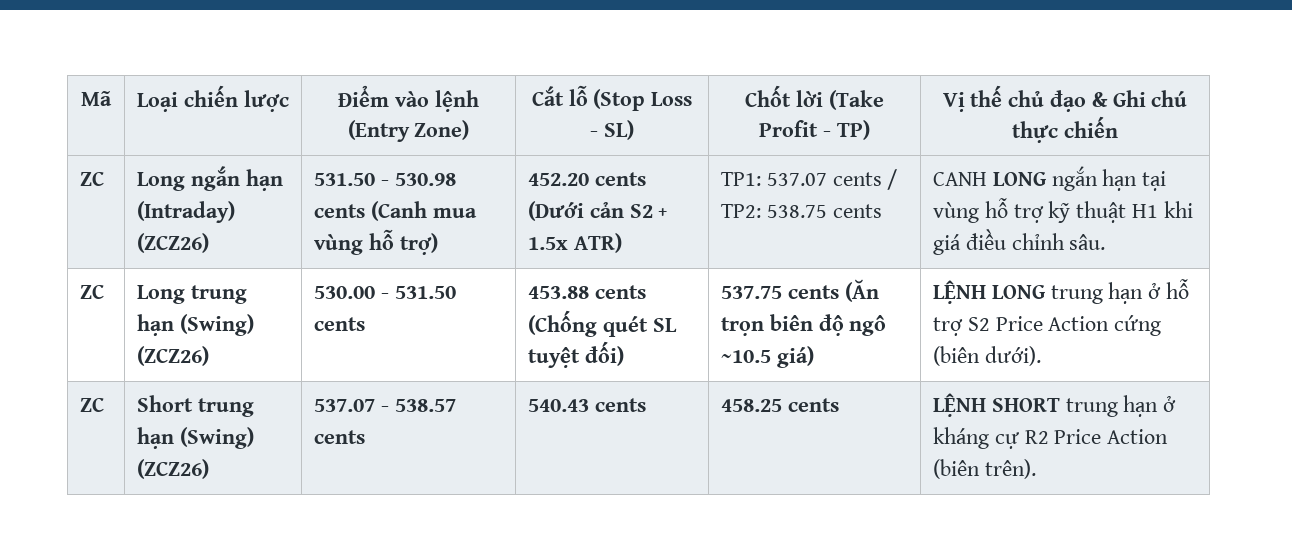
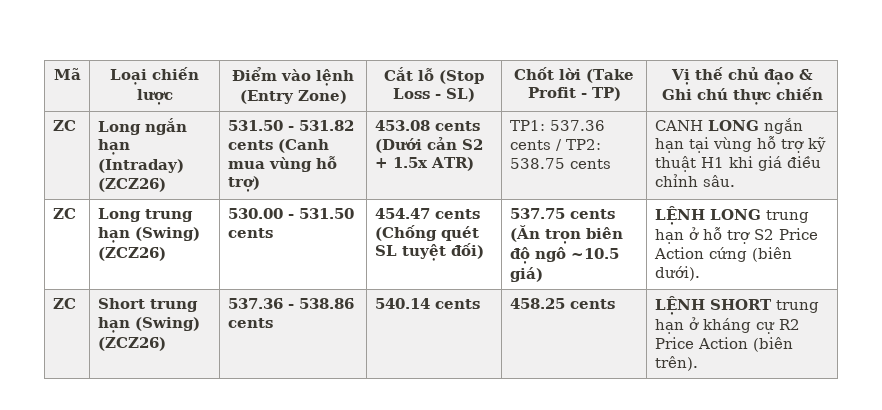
- 531.50 - 530.98 cents (Canh mua vùng hỗ trợ)
+ 531.50 - 531.82 cents (Canh mua vùng hỗ trợ)
- 452.20 cents (Dưới cản S2 + 1.5x ATR)
+ 453.08 cents (Dưới cản S2 + 1.5x ATR)
- TP1: 537.07 cents / TP2: 538.75 cents
+ TP1: 537.36 cents / TP2: 538.75 cents
- ZC | Long trung hạn (Swing) (ZCZ26) | 530.00 - 531.50 cents | 453.88 cents (Chống quét SL tuyệt đối) | 537.75 cents (Ăn trọn biên độ ngô ~10.5 giá) | LỆNH LONG trung hạn ở hỗ trợ S2 Price Action cứng (biên dưới).
+ ZC | Long trung hạn (Swing) (ZCZ26) | 530.00 - 531.50 cents | 454.47 cents (Chống quét SL tuyệt đối) | 537.75 cents (Ăn trọn biên độ ngô ~10.5 giá) | LỆNH LONG trung hạn ở hỗ trợ S2 Price Action cứng (biên dưới).
- ZC | Short trung hạn (Swing) (ZCZ26) | 537.07 - 538.57 cents | 540.43 cents | 458.25 cents | LỆNH SHORT trung hạn ở kháng cự R2 Price Action (biên trên).
+ ZC | Short trung hạn (Swing) (ZCZ26) | 537.36 - 538.86 cents | 540.14 cents | 458.25 cents | LỆNH SHORT trung hạn ở kháng cự R2 Price Action (biên trên).

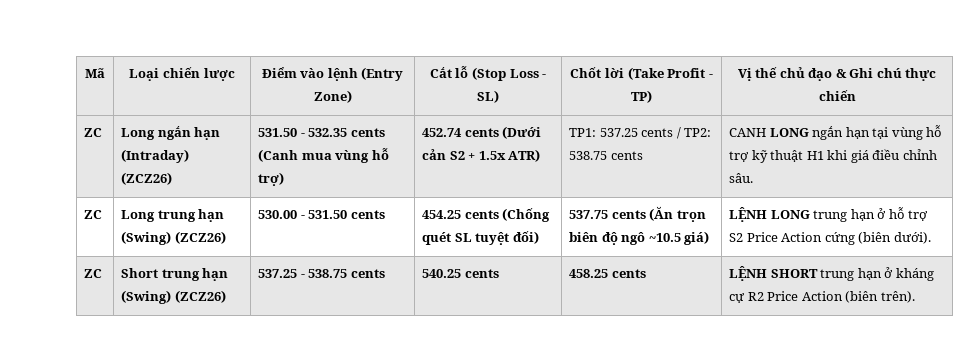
- 531.50 - 531.82 cents (Canh mua vùng hỗ trợ)
+ 531.50 - 532.35 cents (Canh mua vùng hỗ trợ)
- 453.08 cents (Dưới cản S2 + 1.5x ATR)
+ 452.74 cents (Dưới cản S2 + 1.5x ATR)
- TP1: 537.36 cents / TP2: 538.75 cents
+ TP1: 537.25 cents / TP2: 538.75 cents
- ZC | Long trung hạn (Swing) (ZCZ26) | 530.00 - 531.50 cents | 454.47 cents (Chống quét SL tuyệt đối) | 537.75 cents (Ăn trọn biên độ ngô ~10.5 giá) | LỆNH LONG trung hạn ở hỗ trợ S2 Price Action cứng (biên dưới).
+ ZC | Long trung hạn (Swing) (ZCZ26) | 530.00 - 531.50 cents | 454.25 cents (Chống quét SL tuyệt đối) | 537.75 cents (Ăn trọn biên độ ngô ~10.5 giá) | LỆNH LONG trung hạn ở hỗ trợ S2 Price Action cứng (biên dưới).
- ZC | Short trung hạn (Swing) (ZCZ26) | 537.36 - 538.86 cents | 540.14 cents | 458.25 cents | LỆNH SHORT trung hạn ở kháng cự R2 Price Action (biên trên).
+ ZC | Short trung hạn (Swing) (ZCZ26) | 537.25 - 538.75 cents | 540.25 cents | 458.25 cents | LỆNH SHORT trung hạn ở kháng cự R2 Price Action (biên trên).

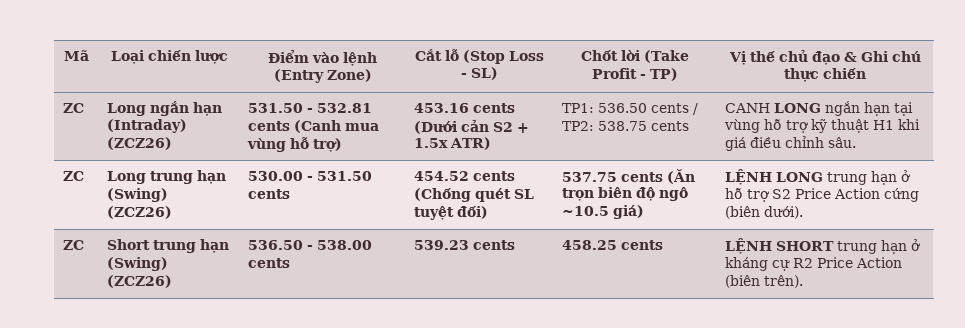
- 531.50 - 532.35 cents (Canh mua vùng hỗ trợ)
+ 531.50 - 532.81 cents (Canh mua vùng hỗ trợ)
- 452.74 cents (Dưới cản S2 + 1.5x ATR)
+ 453.16 cents (Dưới cản S2 + 1.5x ATR)
- TP1: 537.25 cents / TP2: 538.75 cents
+ TP1: 536.50 cents / TP2: 538.75 cents
- ZC | Long trung hạn (Swing) (ZCZ26) | 530.00 - 531.50 cents | 454.25 cents (Chống quét SL tuyệt đối) | 537.75 cents (Ăn trọn biên độ ngô ~10.5 giá) | LỆNH LONG trung hạn ở hỗ trợ S2 Price Action cứng (biên dưới).
+ ZC | Long trung hạn (Swing) (ZCZ26) | 530.00 - 531.50 cents | 454.52 cents (Chống quét SL tuyệt đối) | 537.75 cents (Ăn trọn biên độ ngô ~10.5 giá) | LỆNH LONG trung hạn ở hỗ trợ S2 Price Action cứng (biên dưới).
- ZC | Short trung hạn (Swing) (ZCZ26) | 537.25 - 538.75 cents | 540.25 cents | 458.25 cents | LỆNH SHORT trung hạn ở kháng cự R2 Price Action (biên trên).
+ ZC | Short trung hạn (Swing) (ZCZ26) | 536.50 - 538.00 cents | 539.23 cents | 458.25 cents | LỆNH SHORT trung hạn ở kháng cự R2 Price Action (biên trên).

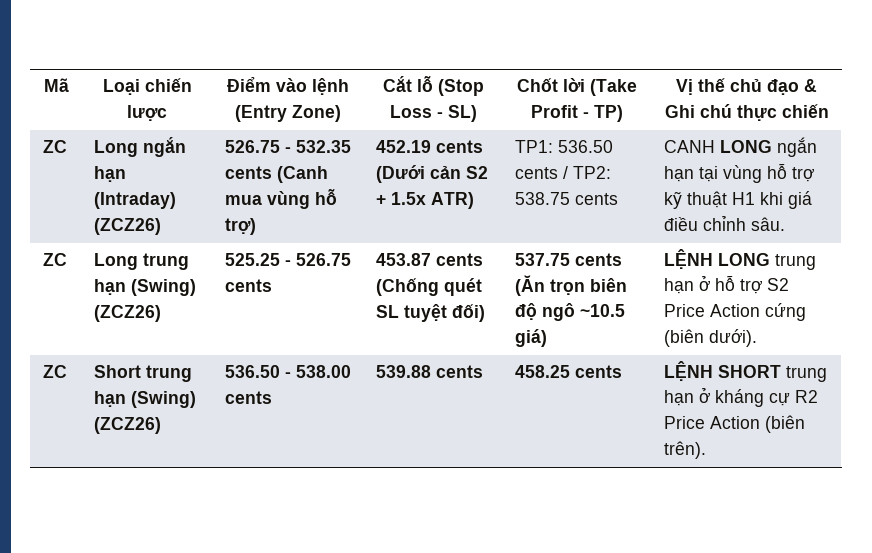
- 531.50 - 532.81 cents (Canh mua vùng hỗ trợ)
+ 526.75 - 532.35 cents (Canh mua vùng hỗ trợ)
- 453.16 cents (Dưới cản S2 + 1.5x ATR)
+ 452.19 cents (Dưới cản S2 + 1.5x ATR)
- ZC | Long trung hạn (Swing) (ZCZ26) | 530.00 - 531.50 cents | 454.52 cents (Chống quét SL tuyệt đối) | 537.75 cents (Ăn trọn biên độ ngô ~10.5 giá) | LỆNH LONG trung hạn ở hỗ trợ S2 Price Action cứng (biên dưới).
+ ZC | Long trung hạn (Swing) (ZCZ26) | 525.25 - 526.75 cents | 453.87 cents (Chống quét SL tuyệt đối) | 537.75 cents (Ăn trọn biên độ ngô ~10.5 giá) | LỆNH LONG trung hạn ở hỗ trợ S2 Price Action cứng (biên dưới).
- ZC | Short trung hạn (Swing) (ZCZ26) | 536.50 - 538.00 cents | 539.23 cents | 458.25 cents | LỆNH SHORT trung hạn ở kháng cự R2 Price Action (biên trên).
+ ZC | Short trung hạn (Swing) (ZCZ26) | 536.50 - 538.00 cents | 539.88 cents | 458.25 cents | LỆNH SHORT trung hạn ở kháng cự R2 Price Action (biên trên).

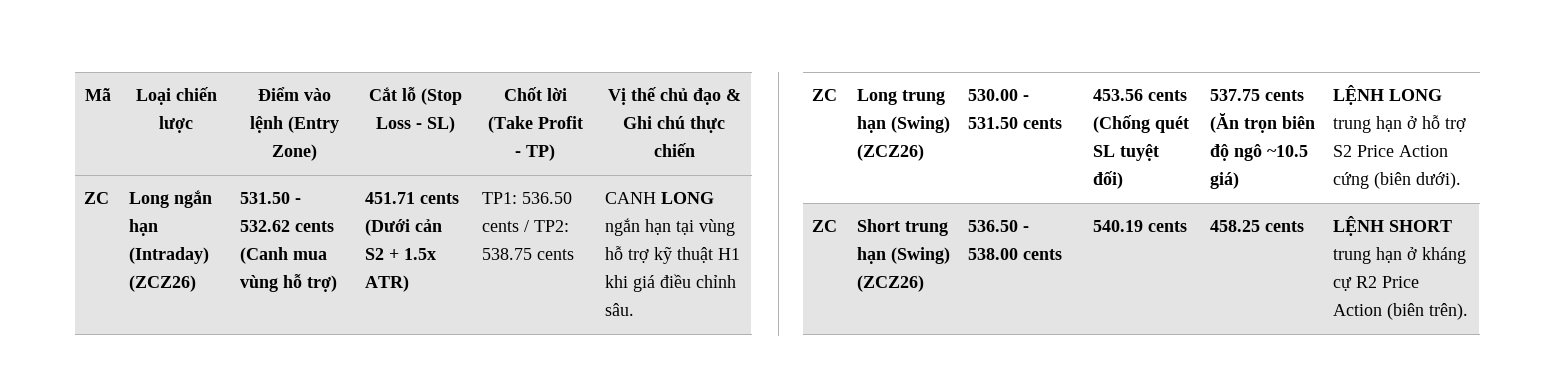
- 526.75 - 532.35 cents (Canh mua vùng hỗ trợ)
+ 531.50 - 532.62 cents (Canh mua vùng hỗ trợ)
- 452.19 cents (Dưới cản S2 + 1.5x ATR)
+ 451.71 cents (Dưới cản S2 + 1.5x ATR)
- ZC | Long trung hạn (Swing) (ZCZ26) | 525.25 - 526.75 cents | 453.87 cents (Chống quét SL tuyệt đối) | 537.75 cents (Ăn trọn biên độ ngô ~10.5 giá) | LỆNH LONG trung hạn ở hỗ trợ S2 Price Action cứng (biên dưới).
+ ZC | Long trung hạn (Swing) (ZCZ26) | 530.00 - 531.50 cents | 453.56 cents (Chống quét SL tuyệt đối) | 537.75 cents (Ăn trọn biên độ ngô ~10.5 giá) | LỆNH LONG trung hạn ở hỗ trợ S2 Price Action cứng (biên dưới).
- ZC | Short trung hạn (Swing) (ZCZ26) | 536.50 - 538.00 cents | 539.88 cents | 458.25 cents | LỆNH SHORT trung hạn ở kháng cự R2 Price Action (biên trên).
+ ZC | Short trung hạn (Swing) (ZCZ26) | 536.50 - 538.00 cents | 540.19 cents | 458.25 cents | LỆNH SHORT trung hạn ở kháng cự R2 Price Action (biên trên).

